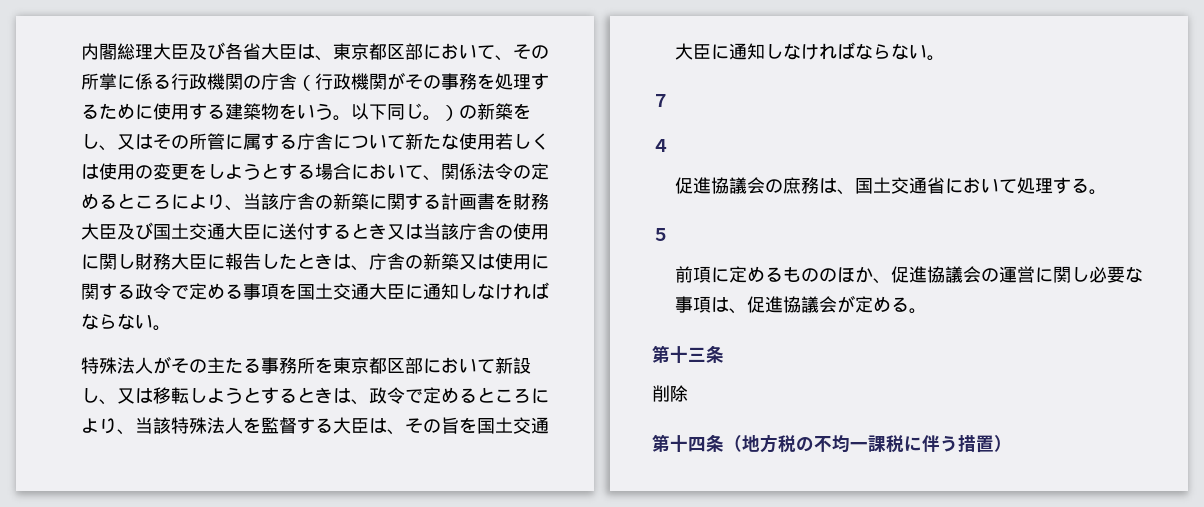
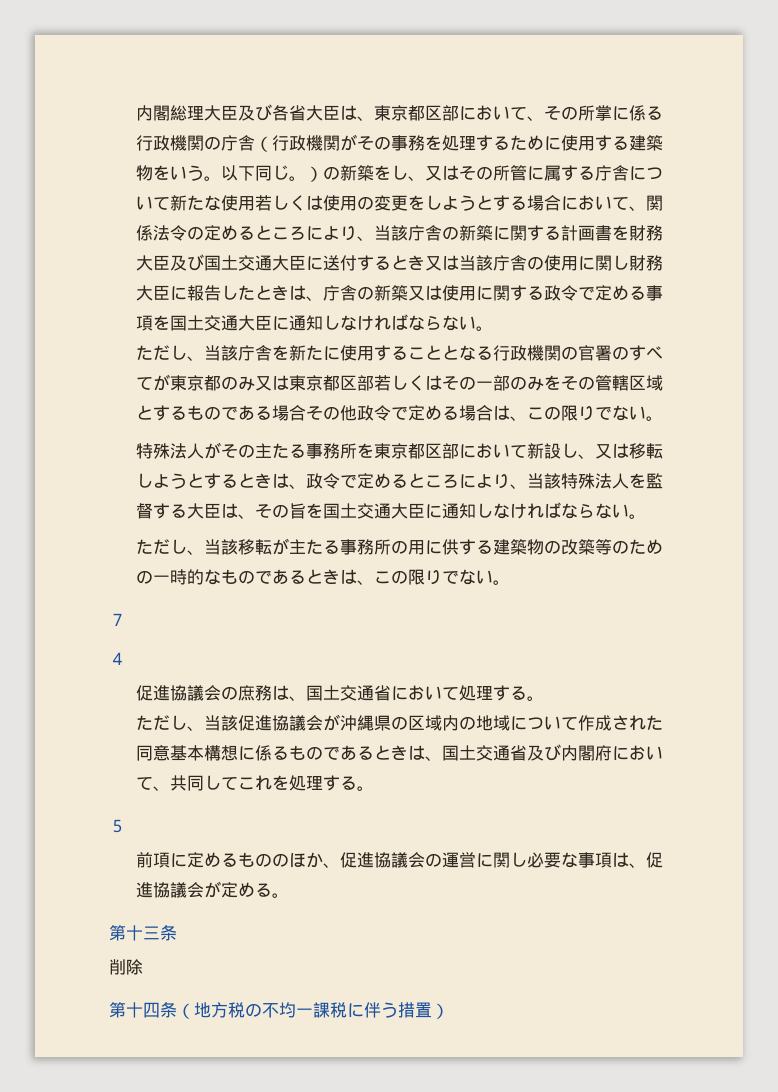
+ ただし、当該庁舎を新たに使用することとなる行政機関の官署のすべてが東京都のみ又は東京都区部若しくはその一部のみをその管轄区域とするものである場合その他政令で定める場合は、この限りでない。
+ ただし、当該移転が主たる事務所の用に供する建築物の改築等のための一時的なものであるときは、この限りでない。
+ ただし、当該促進協議会が沖縄県の区域内の地域について作成された同意基本構想に係るものであるときは、国土交通省及び内閣府において、共同してこれを処理する。

